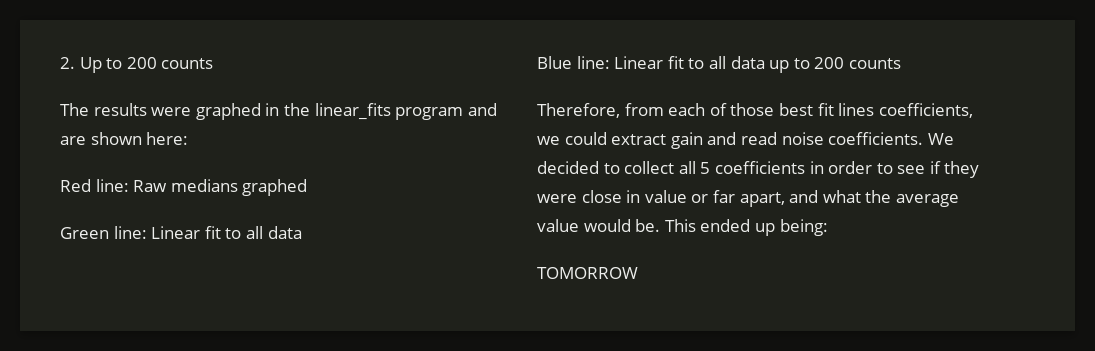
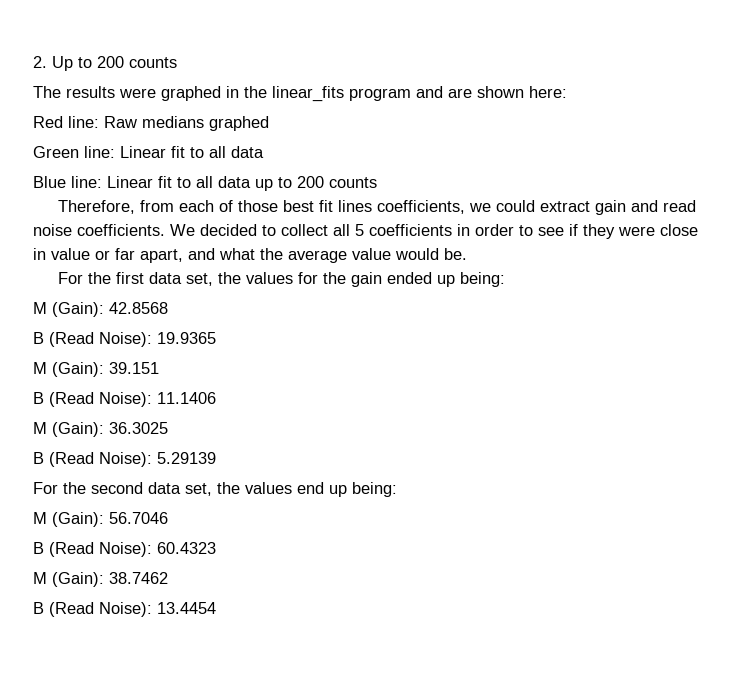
- We decided to collect all 5 coefficients in order to see if they were close in value or far apart, and what the average value would be. This ended up being:
- TOMORROW
+ We decided to collect all 5 coefficients in order to see if they were close in value or far apart, and what the average value would be.
+ For the first data set, the values for the gain ended up being:
+ M (Gain): 42.8568
+ B (Read Noise): 19.9365
+ M (Gain): 39.151
+ B (Read Noise): 11.1406
+ M (Gain): 36.3025
+ B (Read Noise): 5.29139
+ For the second data set, the values end up being:
+ M (Gain): 56.7046
+ B (Read Noise): 60.4323
+ M (Gain): 38.7462
+ B (Read Noise): 13.4454

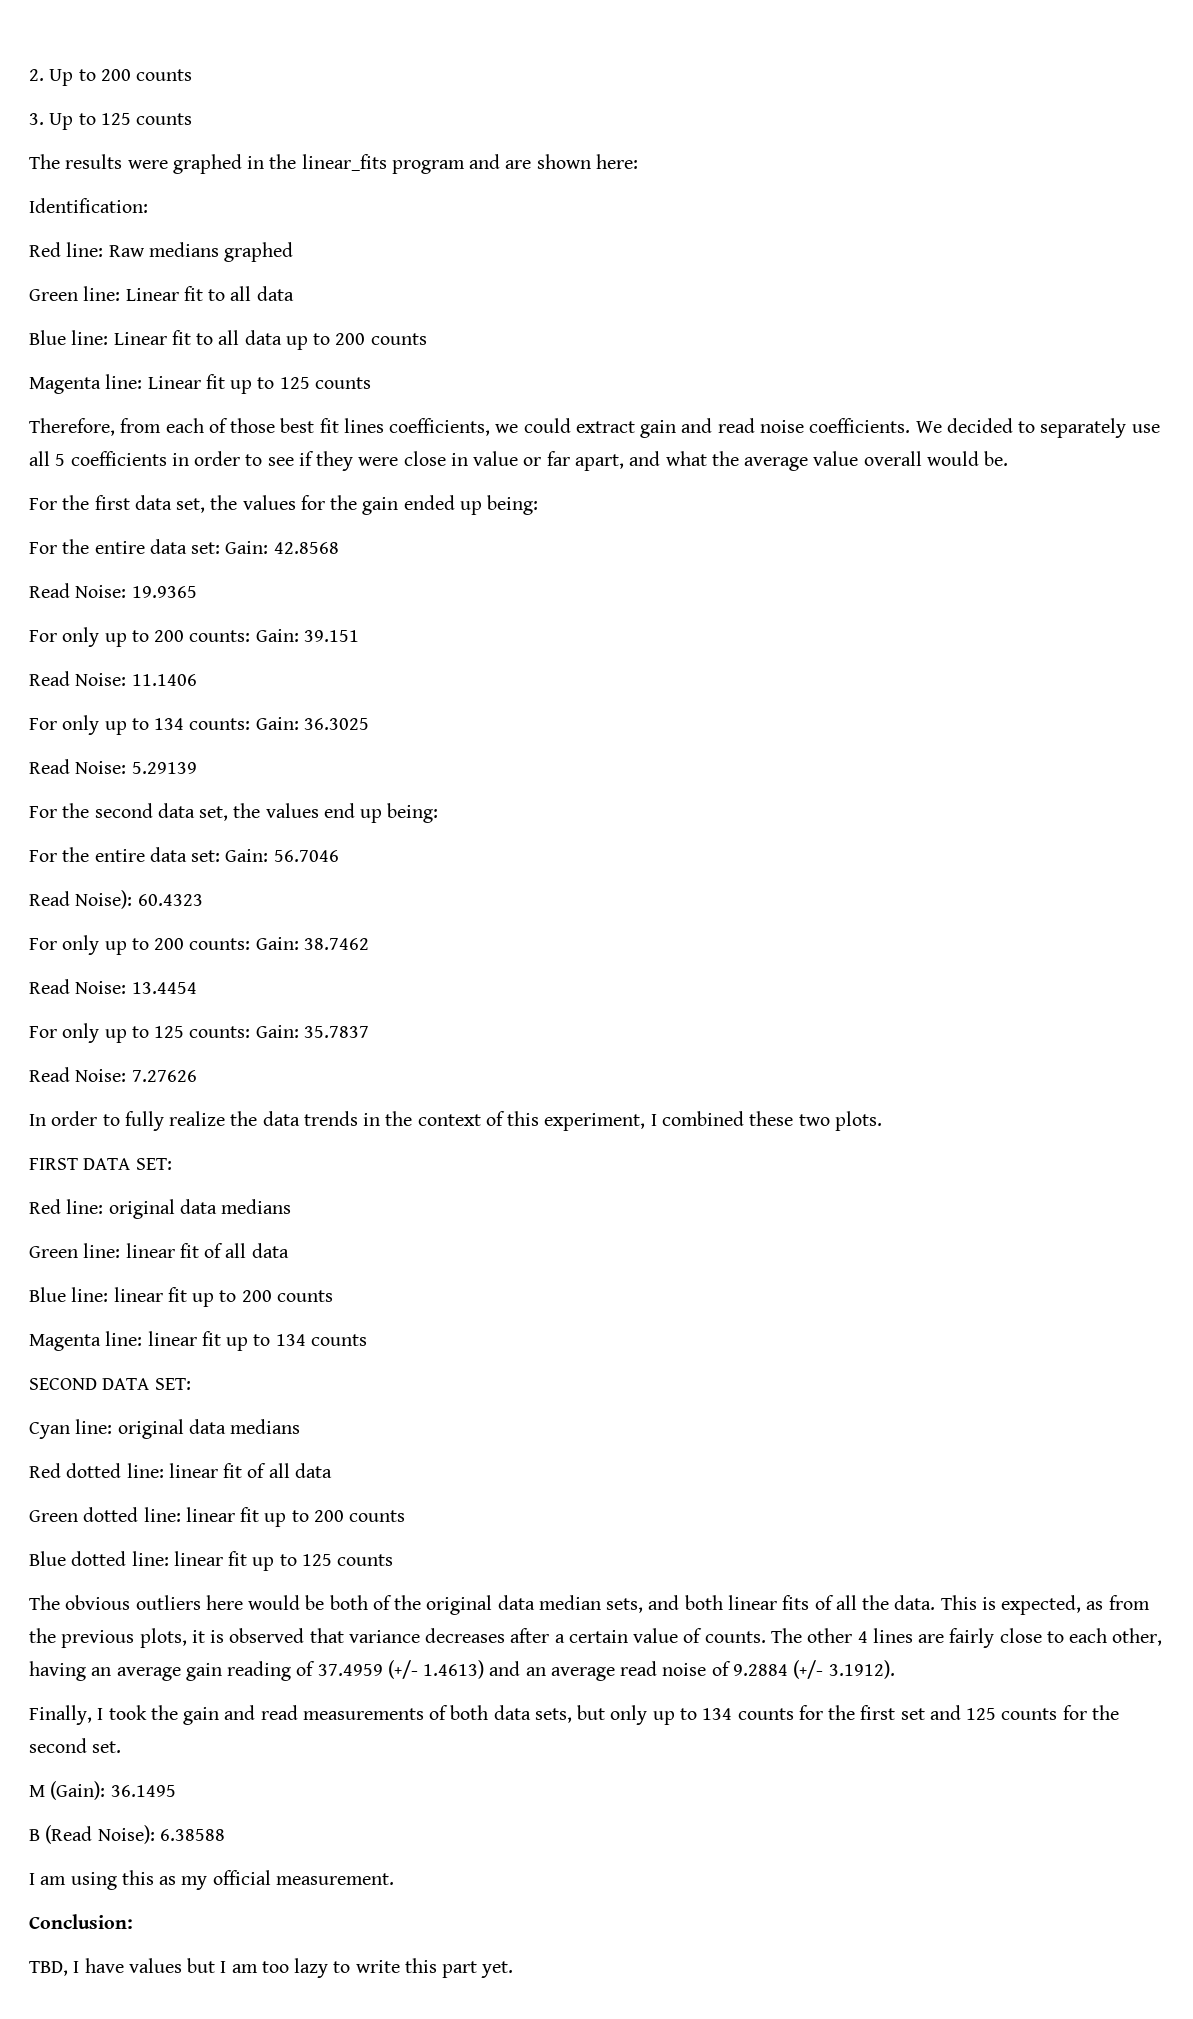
+ 3. Up to 125 counts
+ Identification:
+ Magenta line: Linear fit up to 125 counts
- We decided to collect all 5 coefficients in order to see if they were close in value or far apart, and what the average value would be.
+ We decided to separately use all 5 coefficients in order to see if they were close in value or far apart, and what the average value overall would be.
- M (Gain): 42.8568
- B (Read Noise): 19.9365
- M (Gain): 39.151
- B (Read Noise): 11.1406
- M (Gain): 36.3025
- B (Read Noise): 5.29139
+ For the entire data set: Gain: 42.8568
+ Read Noise: 19.9365
+ For only up to 200 counts: Gain: 39.151
+ Read Noise: 11.1406
+ For only up to 134 counts: Gain: 36.3025
+ Read Noise: 5.29139
- M (Gain): 56.7046
- B (Read Noise): 60.4323
- M (Gain): 38.7462
- B (Read Noise): 13.4454
+ For the entire data set: Gain: 56.7046
+ Read Noise): 60.4323
+ For only up to 200 counts: Gain: 38.7462
+ Read Noise: 13.4454
+ For only up to 125 counts: Gain: 35.7837
+ Read Noise: 7.27626
+ In order to fully realize the data trends in the context of this experiment, I combined these two plots.
+ FIRST DATA SET:
+ Red line: original data medians
+ Green line: linear fit of all data
+ Blue line: linear fit up to 200 counts
+ Magenta line: linear fit up to 134 counts
+ SECOND DATA SET:
+ Cyan line: original data medians
+ Red dotted line: linear fit of all data
+ Green dotted line: linear fit up to 200 counts
+ Blue dotted line: linear fit up to 125 counts
+ The obvious outliers here would be both of the original data median sets, and both linear fits of all the data. This is expected, as from the previous plots, it is observed that variance decreases after a certain value of counts. The other 4 lines are fairly close to each other, having an average gain reading of 37.4959 (+/- 1.4613) and an average read noise of 9.2884 (+/- 3.1912).
+ Finally, I took the gain and read measurements of both data sets, but only up to 134 counts for the first set and 125 counts for the second set.
+ M (Gain): 36.1495
+ B (Read Noise): 6.38588
+ I am using this as my official measurement.
+ Conclusion:
+ TBD, I have values but I am too lazy to write this part yet.

